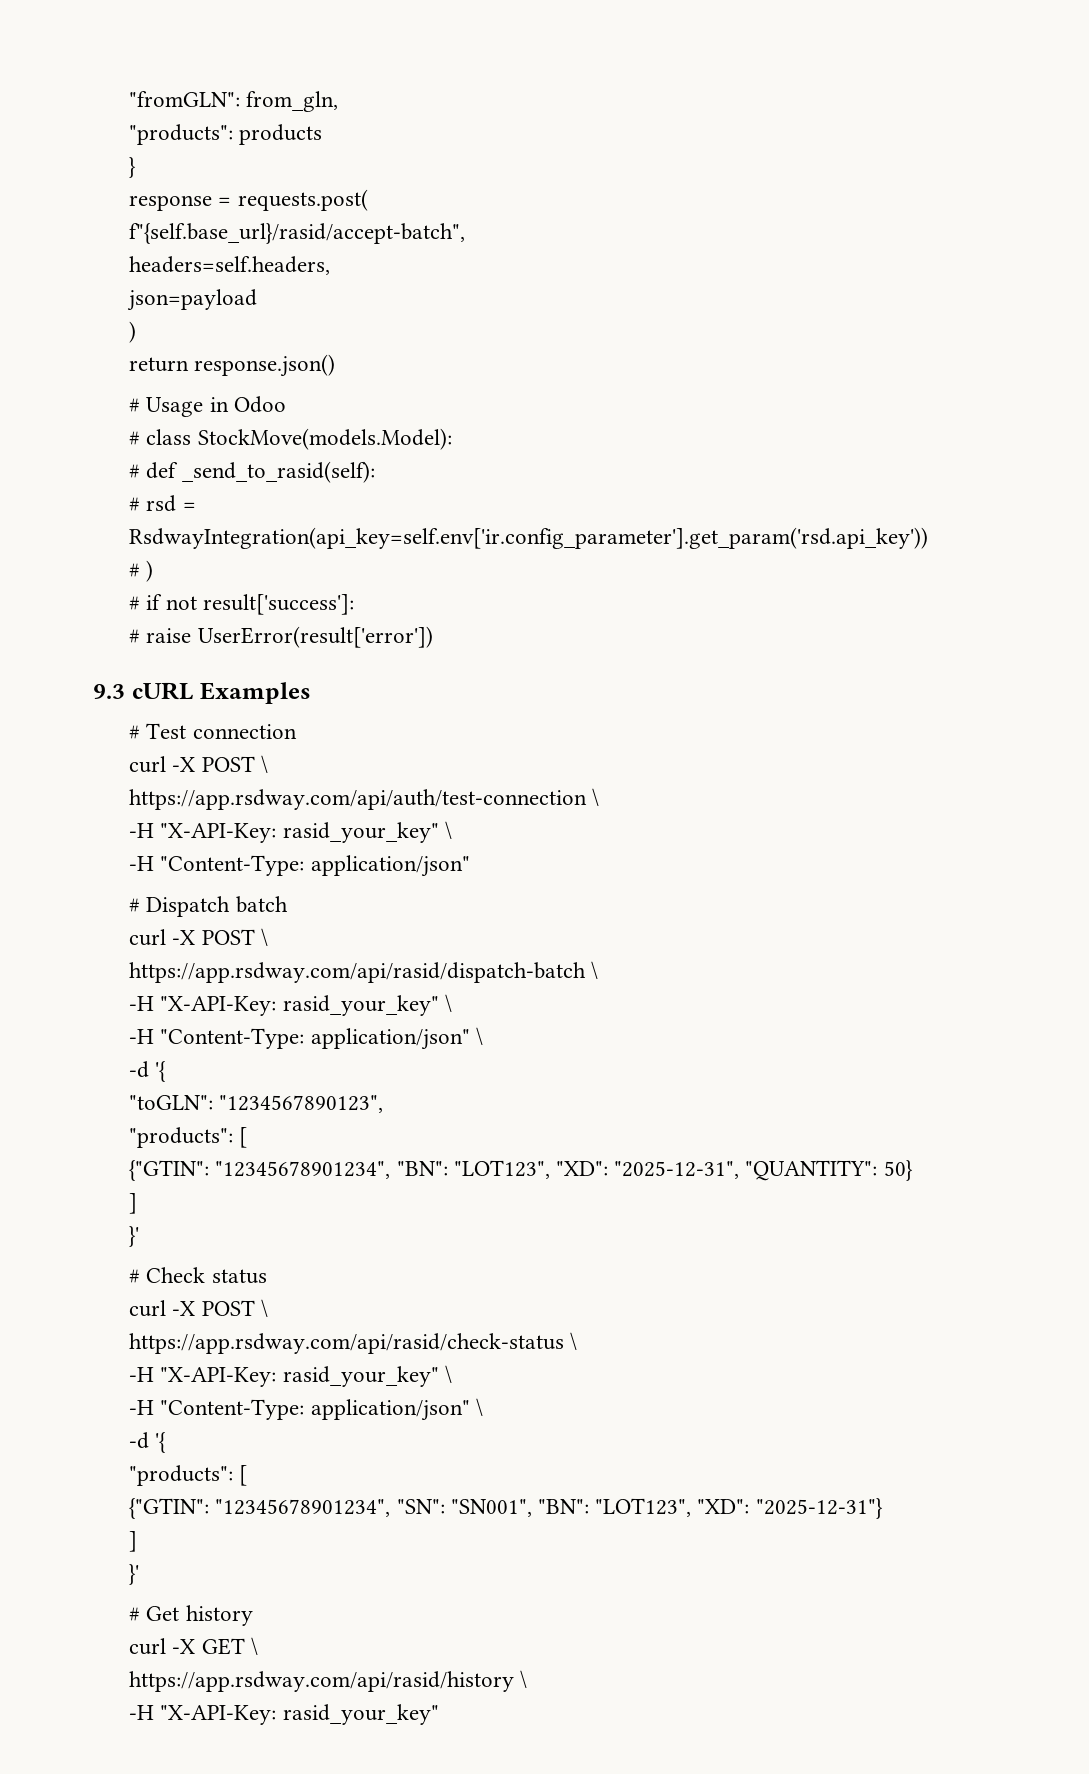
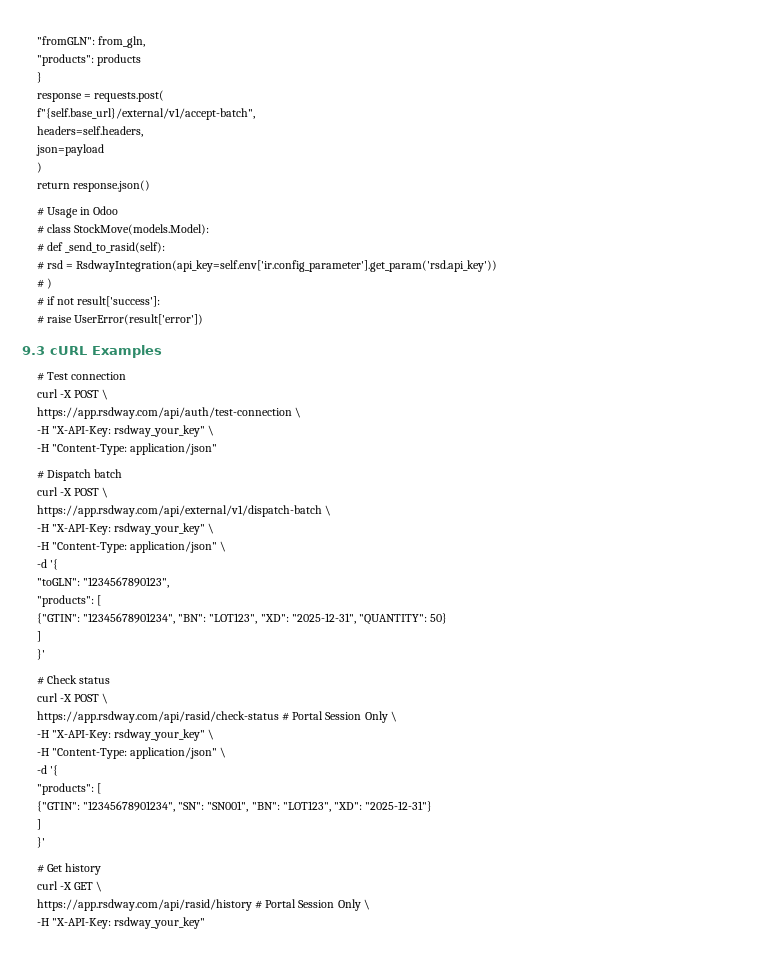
- f"{self.base_url}/rasid/accept-batch",
+ f"{self.base_url}/external/v1/accept-batch",
  https://app.rsdway.com/api/auth/test-connection \
- -H "X-API-Key: rasid_your_key" \
+ -H "X-API-Key: rsdway_your_key" \
- https://app.rsdway.com/api/rasid/dispatch-batch \
- -H "X-API-Key: rasid_your_key" \
+ https://app.rsdway.com/api/external/v1/dispatch-batch \
+ -H "X-API-Key: rsdway_your_key" \
- https://app.rsdway.com/api/rasid/check-status \
- -H "X-API-Key: rasid_your_key" \
+ https://app.rsdway.com/api/rasid/check-status # Portal Session Only \
+ -H "X-API-Key: rsdway_your_key" \
- https://app.rsdway.com/api/rasid/history \
- -H "X-API-Key: rasid_your_key"
+ https://app.rsdway.com/api/rasid/history # Portal Session Only \
+ -H "X-API-Key: rsdway_your_key"

